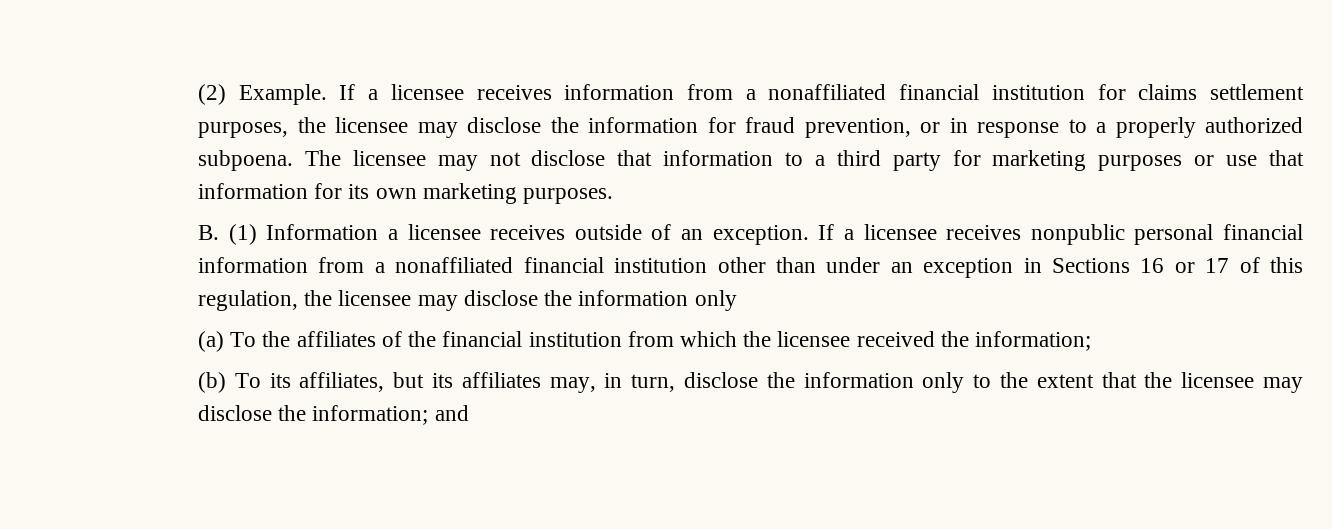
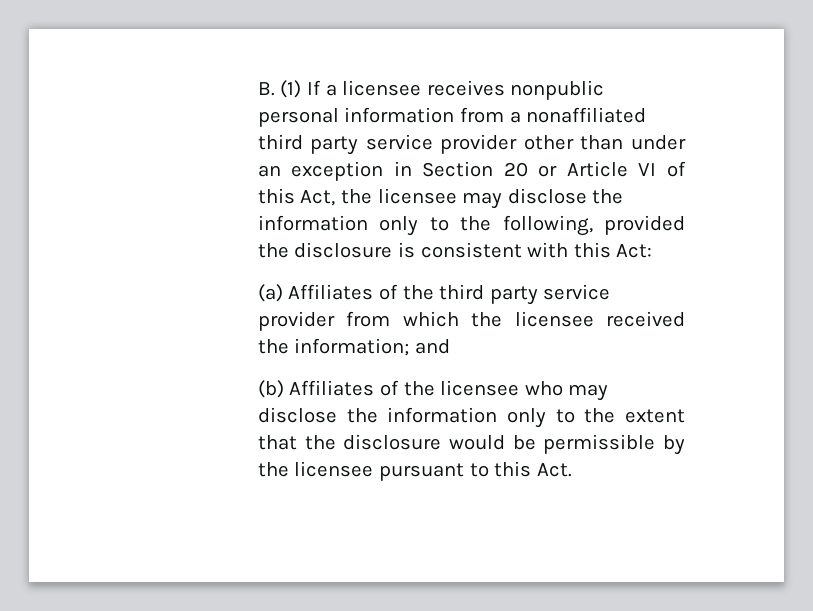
- (2) Example. If a licensee receives information from a nonaffiliated financial institution for claims settlement purposes, the licensee may disclose the information for fraud prevention, or in response to a properly authorized subpoena. The licensee may not disclose that information to a third party for marketing purposes or use that information for its own marketing purposes.
- B. (1) Information a licensee receives outside of an exception. If a licensee receives nonpublic personal financial information from a nonaffiliated financial institution other than under an exception in Sections 16 or 17 of this regulation, the licensee may disclose the information only
- (a) To the affiliates of the financial institution from which the licensee received the information;
+ B. (1) If a licensee receives nonpublic personal information from a nonaffiliated third party service provider other than under an exception in Section 20 or Article VI of this Act, the licensee may disclose the information only to the following, provided the disclosure is consistent with this Act:
+ (a) Affiliates of the third party service provider from which the licensee received the information; and
- (b) To its affiliates, but its affiliates may, in turn, disclose the information only to the extent that the licensee may disclose the information; and
+ (b) Affiliates of the licensee who may disclose the information only to the extent that the disclosure would be permissible by the licensee pursuant to this Act.

